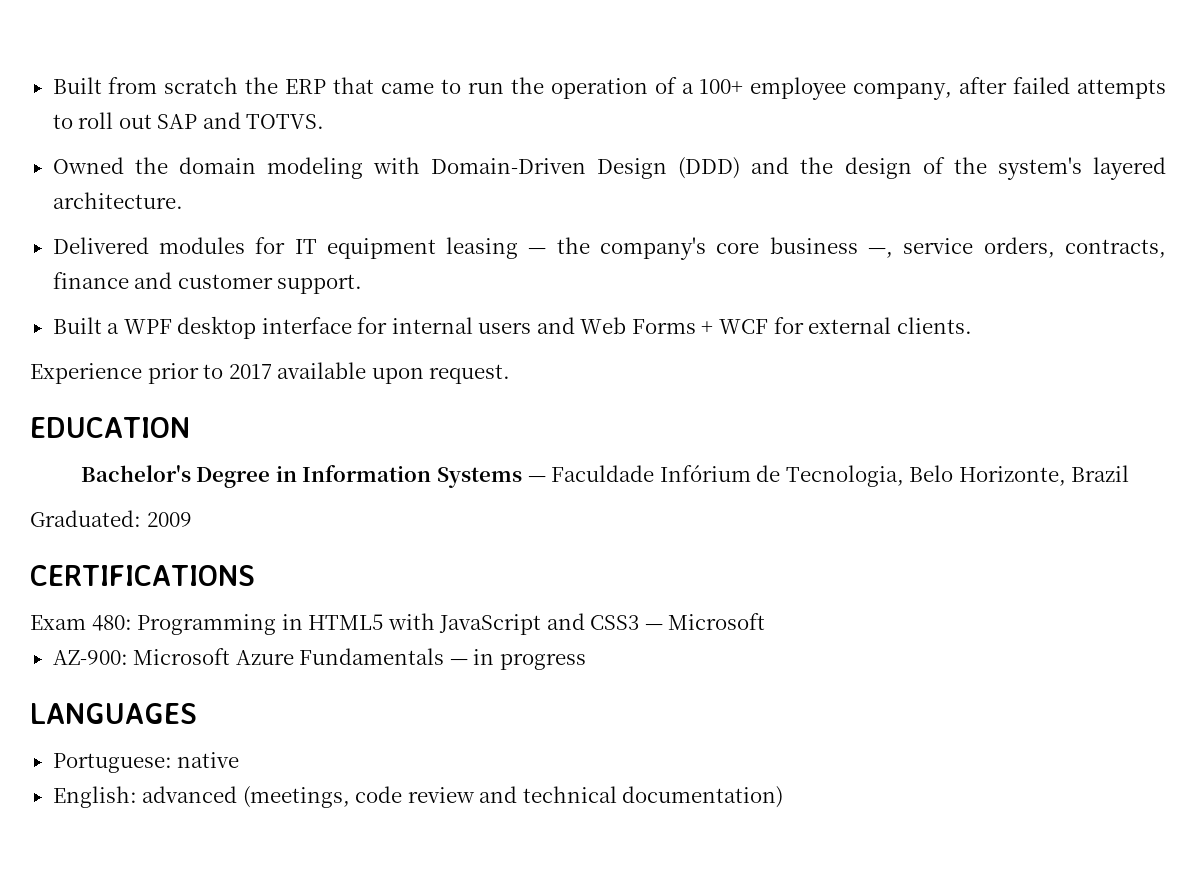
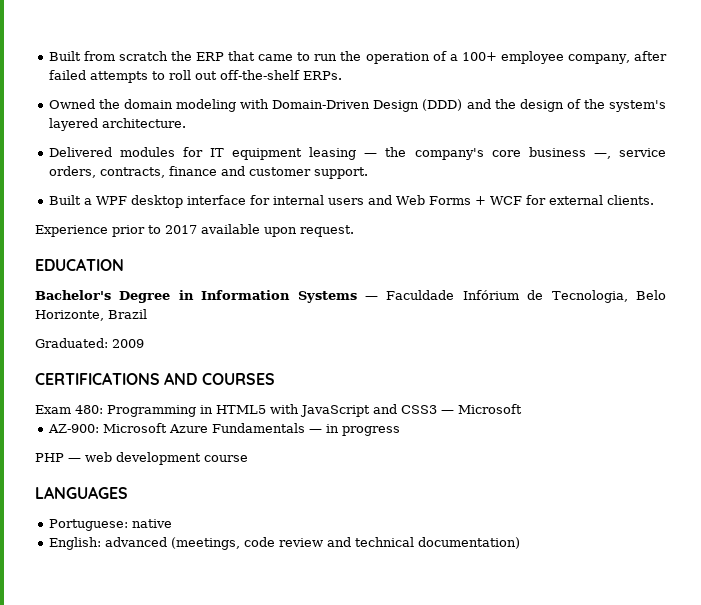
- Built from scratch the ERP that came to run the operation of a 100+ employee company, after failed attempts to roll out SAP and TOTVS.
+ Built from scratch the ERP that came to run the operation of a 100+ employee company, after failed attempts to roll out off-the-shelf ERPs.
- CERTIFICATIONS
+ CERTIFICATIONS AND COURSES
+ PHP — web development course

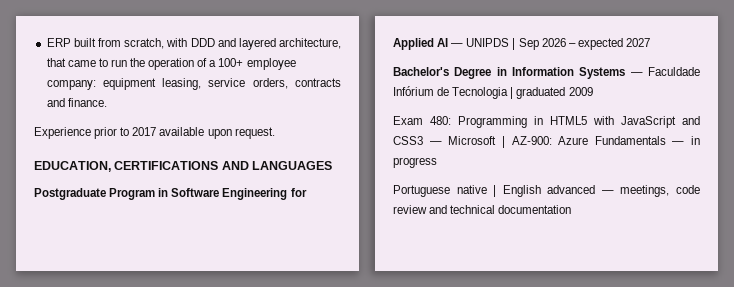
- Built from scratch the ERP that came to run the operation of a 100+ employee company, after failed attempts to roll out off-the-shelf ERPs.
- Owned the domain modeling with Domain-Driven Design (DDD) and the design of the system's layered architecture.
- Delivered modules for IT equipment leasing — the company's core business —, service orders, contracts, finance and customer support.
- Built a WPF desktop interface for internal users and Web Forms + WCF for external clients.
+ ERP built from scratch, with DDD and layered architecture, that came to run the operation of a 100+ employee company: equipment leasing, service orders, contracts and finance.
- EDUCATION
+ EDUCATION, CERTIFICATIONS AND LANGUAGES
+ Postgraduate Program in Software Engineering for Applied AI — UNIPDS | Sep 2026 – expected 2027
- Bachelor's Degree in Information Systems — Faculdade Infórium de Tecnologia, Belo Horizonte, Brazil
- Graduated: 2009
- CERTIFICATIONS AND COURSES
+ Bachelor's Degree in Information Systems — Faculdade Infórium de Tecnologia | graduated 2009
- Exam 480: Programming in HTML5 with JavaScript and CSS3 — Microsoft
- AZ-900: Microsoft Azure Fundamentals — in progress
+ Exam 480: Programming in HTML5 with JavaScript and CSS3 — Microsoft | AZ-900: Azure Fundamentals — in progress
- PHP — web development course
- LANGUAGES
- Portuguese: native
- English: advanced (meetings, code review and technical documentation)
+ Portuguese native | English advanced — meetings, code review and technical documentation

